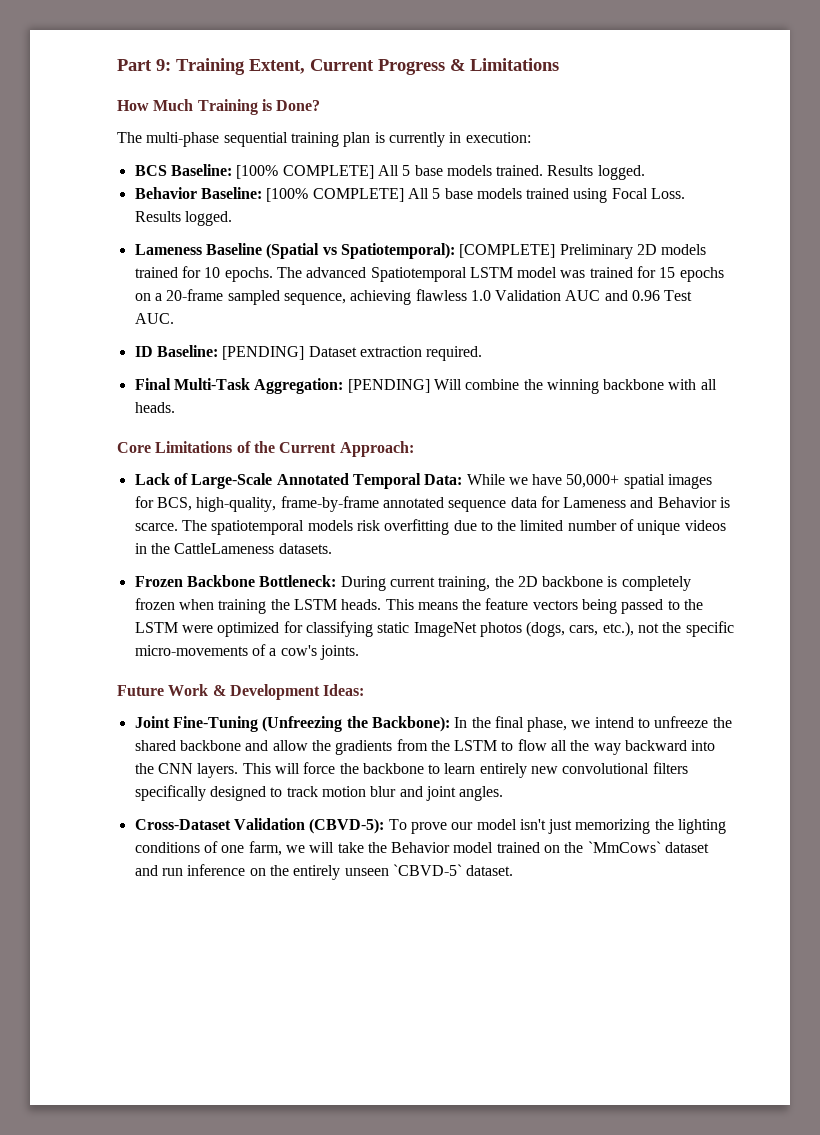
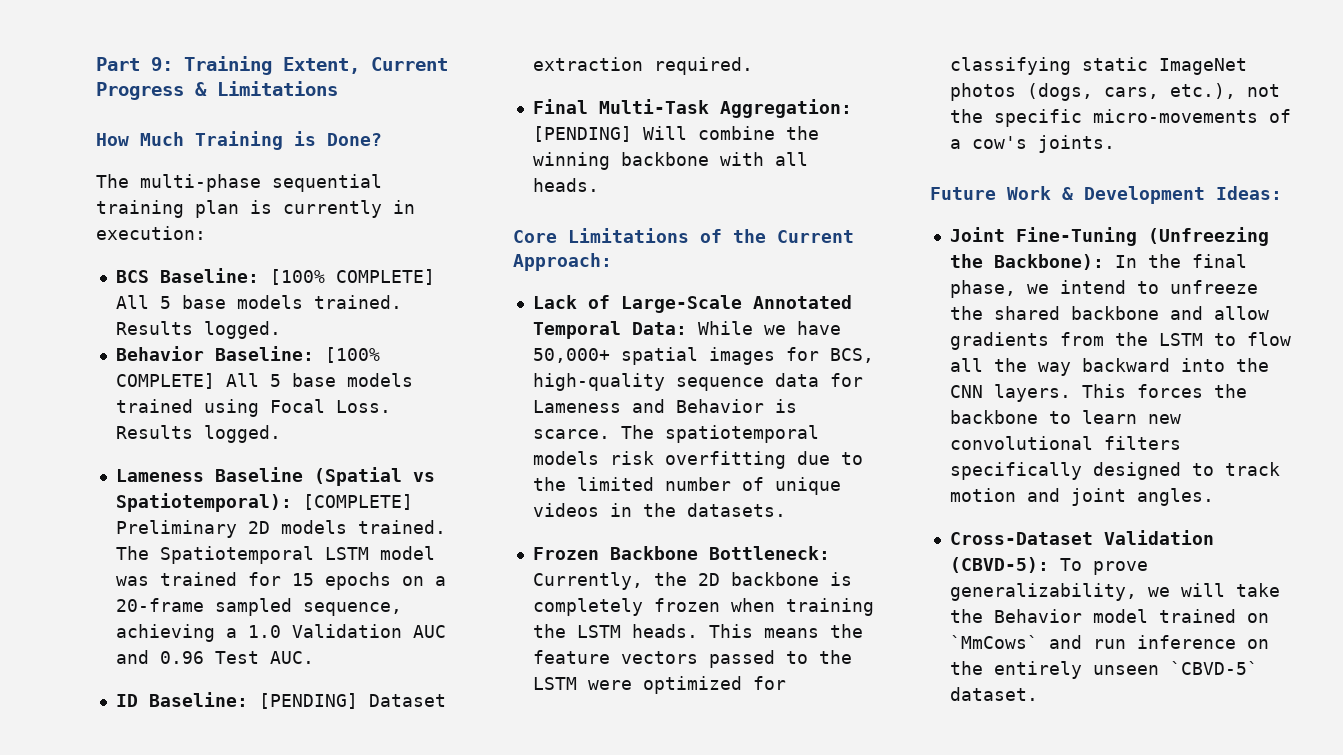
- Lameness Baseline (Spatial vs Spatiotemporal): [COMPLETE] Preliminary 2D models trained for 10 epochs. The advanced Spatiotemporal LSTM model was trained for 15 epochs on a 20-frame sampled sequence, achieving flawless 1.0 Validation AUC and 0.96 Test AUC.
+ Lameness Baseline (Spatial vs Spatiotemporal): [COMPLETE] Preliminary 2D models trained. The Spatiotemporal LSTM model was trained for 15 epochs on a 20-frame sampled sequence, achieving a 1.0 Validation AUC and 0.96 Test AUC.
- Lack of Large-Scale Annotated Temporal Data: While we have 50,000+ spatial images for BCS, high-quality, frame-by-frame annotated sequence data for Lameness and Behavior is scarce.
+ Lack of Large-Scale Annotated Temporal Data: While we have 50,000+ spatial images for BCS, high-quality sequence data for Lameness and Behavior is scarce.
- The spatiotemporal models risk overfitting due to the limited number of unique videos in the CattleLameness datasets.
+ The spatiotemporal models risk overfitting due to the limited number of unique videos in the datasets.
- Frozen Backbone Bottleneck: During current training, the 2D backbone is completely frozen when training the LSTM heads.
+ Frozen Backbone Bottleneck: Currently, the 2D backbone is completely frozen when training the LSTM heads.
- This means the feature vectors being passed to the LSTM were optimized for classifying static ImageNet photos (dogs, cars, etc.), not the specific micro-movements of a cow's joints.
+ This means the feature vectors passed to the LSTM were optimized for classifying static ImageNet photos (dogs, cars, etc.), not the specific micro-movements of a cow's joints.
- Joint Fine-Tuning (Unfreezing the Backbone): In the final phase, we intend to unfreeze the shared backbone and allow the gradients from the LSTM to flow all the way backward into the CNN layers.
+ Joint Fine-Tuning (Unfreezing the Backbone): In the final phase, we intend to unfreeze the shared backbone and allow gradients from the LSTM to flow all the way backward into the CNN layers.
- This will force the backbone to learn entirely new convolutional filters specifically designed to track motion blur and joint angles.
+ This forces the backbone to learn new convolutional filters specifically designed to track motion and joint angles.
- Cross-Dataset Validation (CBVD-5): To prove our model isn't just memorizing the lighting conditions of one farm, we will take the Behavior model trained on the `MmCows` dataset and run inference on the entirely unseen `CBVD-5` dataset.
+ Cross-Dataset Validation (CBVD-5): To prove generalizability, we will take the Behavior model trained on `MmCows` and run inference on the entirely unseen `CBVD-5` dataset.

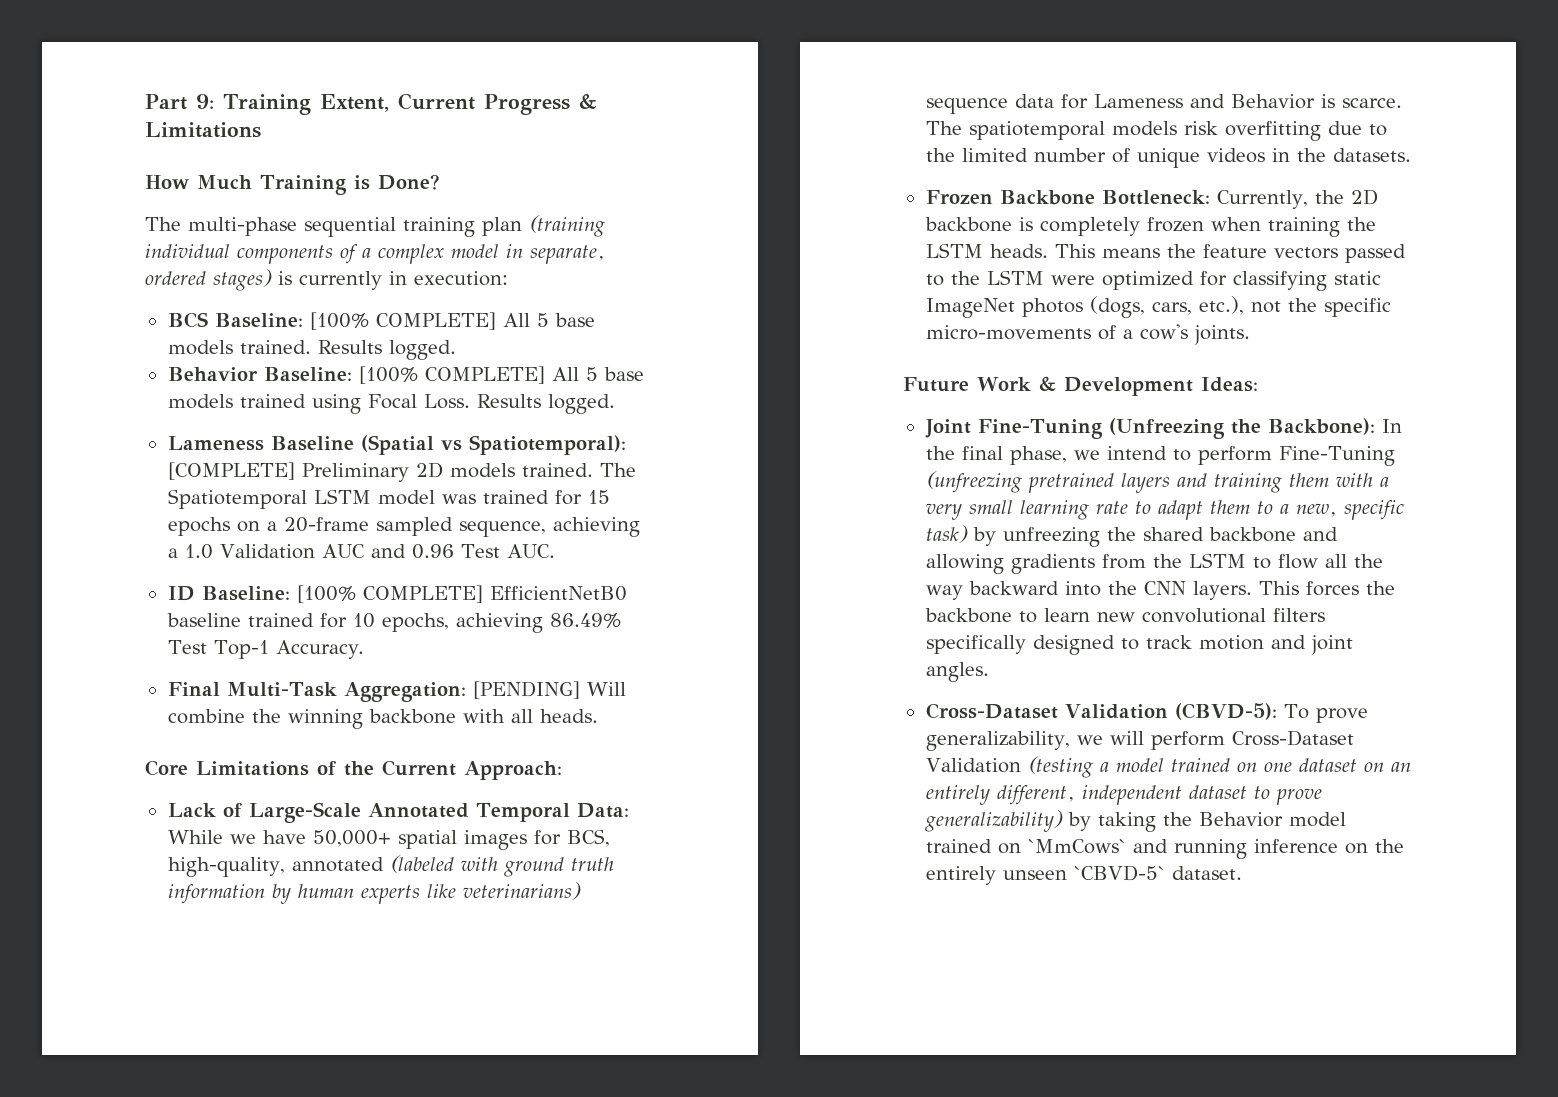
- The multi-phase sequential training plan is currently in execution:
+ The multi-phase sequential training plan (training individual components of a complex model in separate, ordered stages) is currently in execution:
- ID Baseline: [PENDING] Dataset extraction required.
+ ID Baseline: [100% COMPLETE] EfficientNetB0 baseline trained for 10 epochs, achieving 86.49% Test Top-1 Accuracy.
- Lack of Large-Scale Annotated Temporal Data: While we have 50,000+ spatial images for BCS, high-quality sequence data for Lameness and Behavior is scarce.
+ Lack of Large-Scale Annotated Temporal Data: While we have 50,000+ spatial images for BCS, high-quality, annotated (labeled with ground truth information by human experts like veterinarians) sequence data for Lameness and Behavior is scarce.
- Joint Fine-Tuning (Unfreezing the Backbone): In the final phase, we intend to unfreeze the shared backbone and allow gradients from the LSTM to flow all the way backward into the CNN layers.
+ Joint Fine-Tuning (Unfreezing the Backbone): In the final phase, we intend to perform Fine-Tuning (unfreezing pretrained layers and training them with a very small learning rate to adapt them to a new, specific task) by unfreezing the shared backbone and allowing gradients from the LSTM to flow all the way backward into the CNN layers.
- Cross-Dataset Validation (CBVD-5): To prove generalizability, we will take the Behavior model trained on `MmCows` and run inference on the entirely unseen `CBVD-5` dataset.
+ Cross-Dataset Validation (CBVD-5): To prove generalizability, we will perform Cross-Dataset Validation (testing a model trained on one dataset on an entirely different, independent dataset to prove generalizability) by taking the Behavior model trained on `MmCows` and running inference on the entirely unseen `CBVD-5` dataset.

